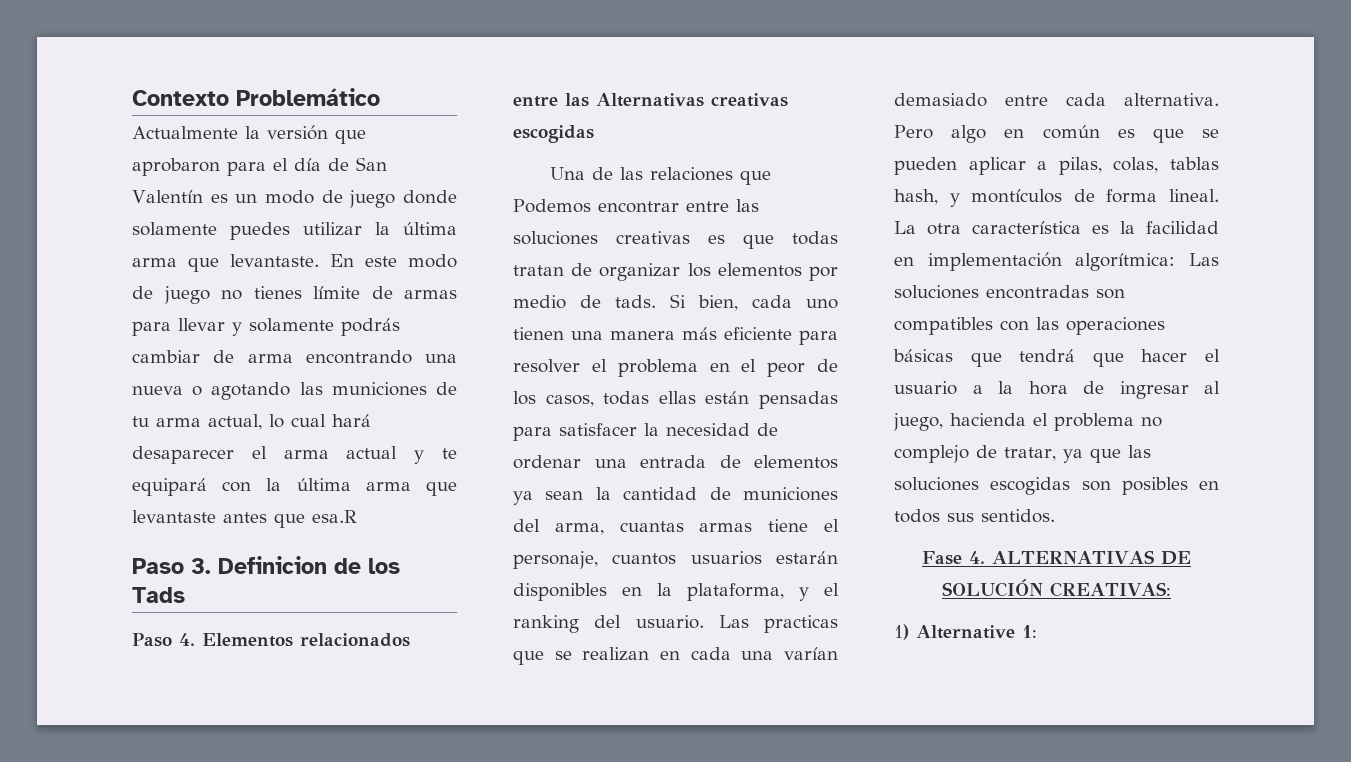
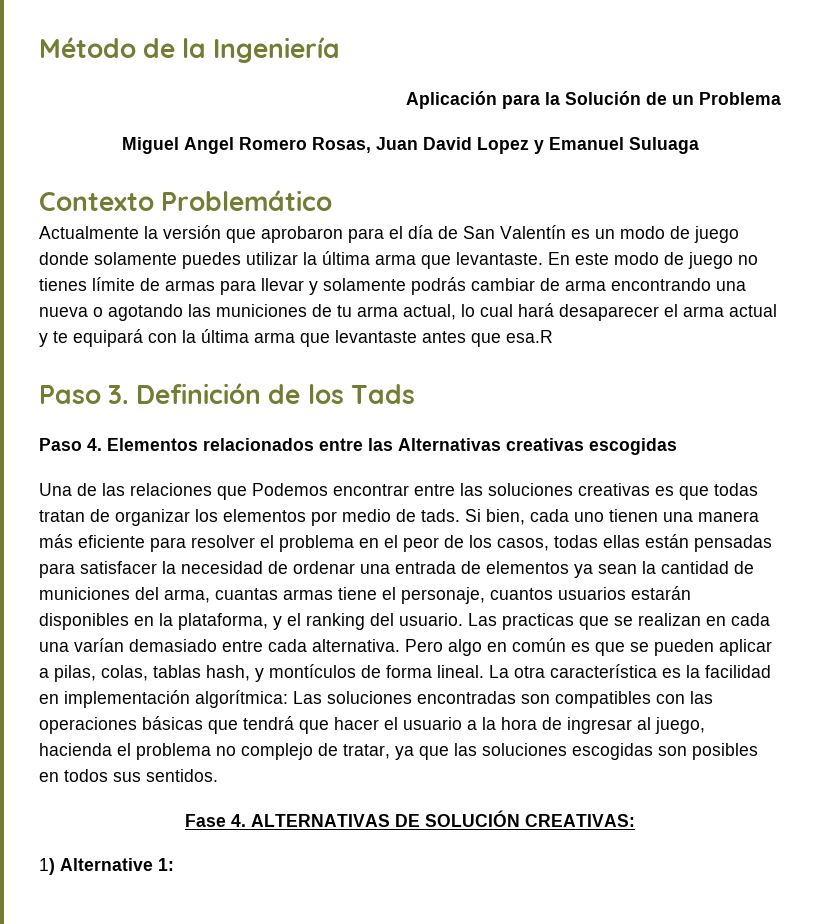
+ Método de la Ingeniería
+ Aplicación para la Solución de un Problema
+ Miguel Angel Romero Rosas, Juan David Lopez y Emanuel Suluaga
- Paso 3. Definicion de los Tads
+ Paso 3. Definición de los Tads

